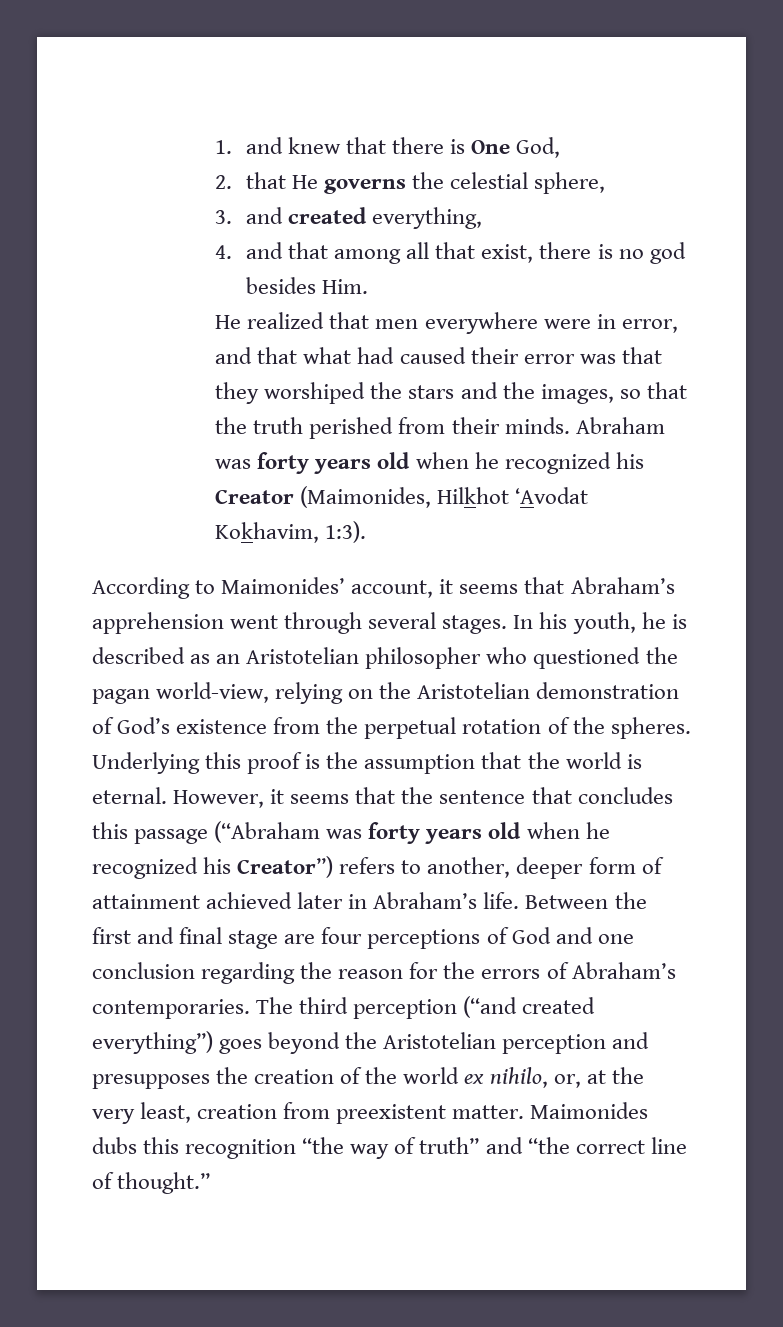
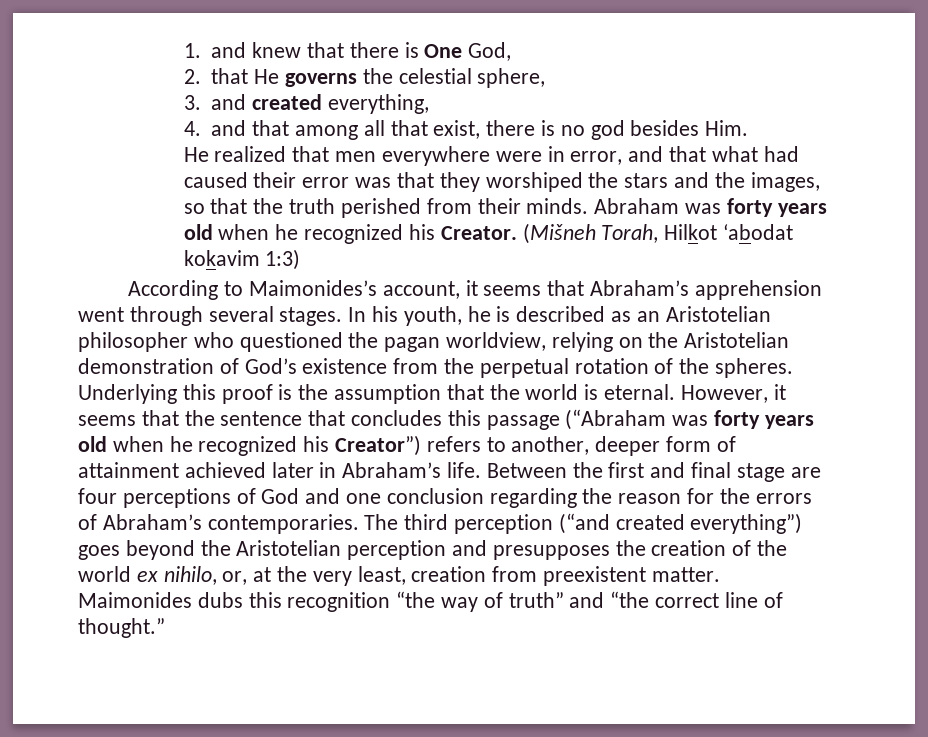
- Abraham was forty years old when he recognized his Creator (Maimonides, Hilkhot ‘Avodat Kokhavim, 1:3).
+ Abraham was forty years old when he recognized his Creator. (Mišneh Torah, Hilkot ‘abodat kokavim 1:3)
- According to Maimonides’ account, it seems that Abraham’s apprehension went through several stages.
+ According to Maimonides’s account, it seems that Abraham’s apprehension went through several stages.
- In his youth, he is described as an Aristotelian philosopher who questioned the pagan world-view, relying on the Aristotelian demonstration of God’s existence from the perpetual rotation of the spheres.
+ In his youth, he is described as an Aristotelian philosopher who questioned the pagan worldview, relying on the Aristotelian demonstration of God’s existence from the perpetual rotation of the spheres.

